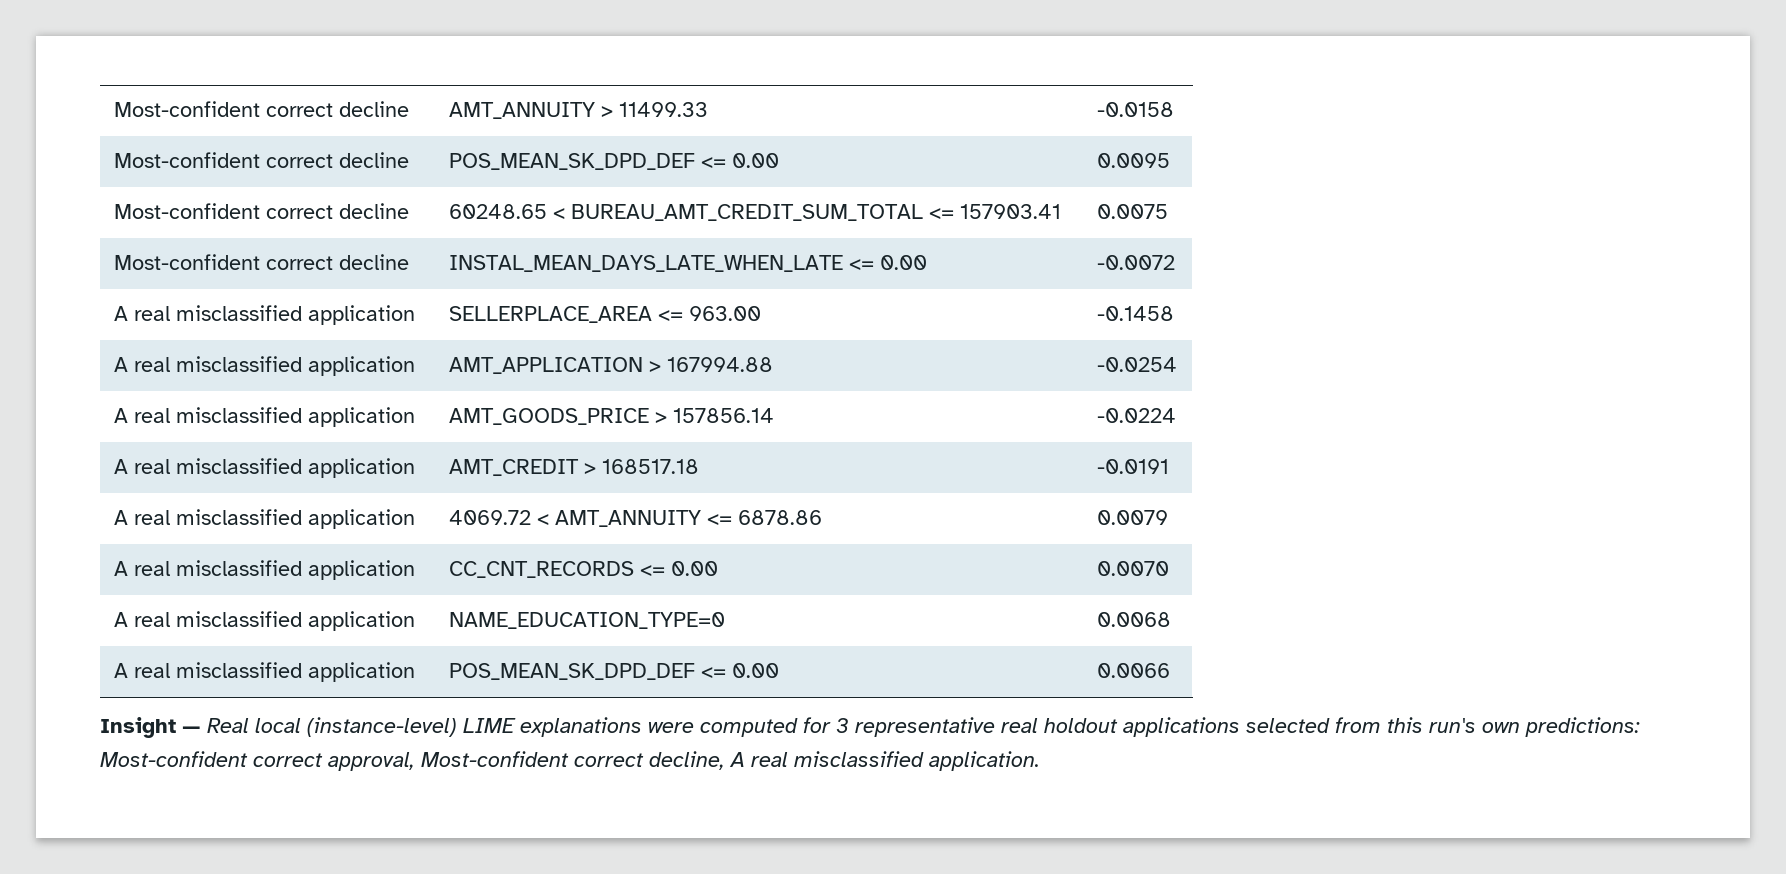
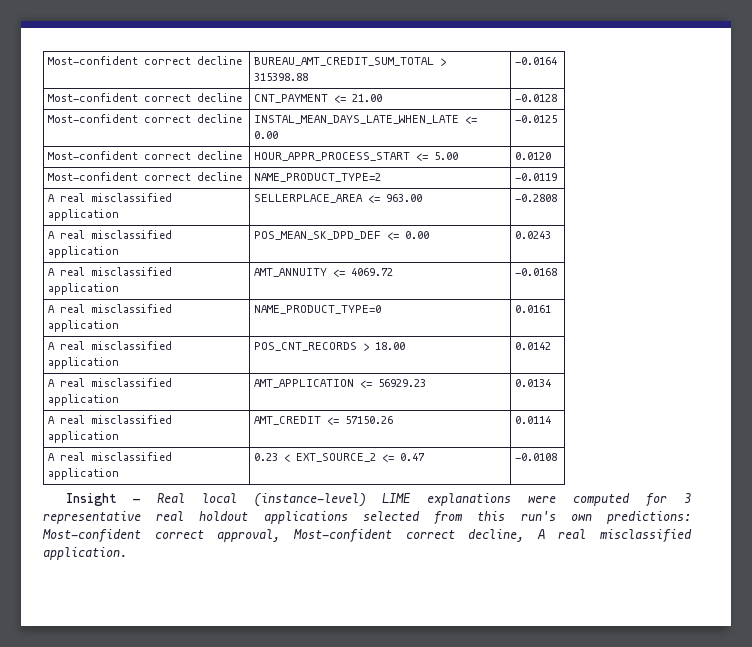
- Most-confident correct decline | AMT_ANNUITY > 11499.33 | -0.0158
- Most-confident correct decline | POS_MEAN_SK_DPD_DEF <= 0.00 | 0.0095
- Most-confident correct decline | 60248.65 < BUREAU_AMT_CREDIT_SUM_TOTAL <= 157903.41 | 0.0075
+ Most-confident correct decline | BUREAU_AMT_CREDIT_SUM_TOTAL > 315398.88 | -0.0164
+ Most-confident correct decline | CNT_PAYMENT <= 21.00 | -0.0128
- Most-confident correct decline | INSTAL_MEAN_DAYS_LATE_WHEN_LATE <= 0.00 | -0.0072
+ Most-confident correct decline | INSTAL_MEAN_DAYS_LATE_WHEN_LATE <= 0.00 | -0.0125
+ Most-confident correct decline | HOUR_APPR_PROCESS_START <= 5.00 | 0.0120
+ Most-confident correct decline | NAME_PRODUCT_TYPE=2 | -0.0119
- A real misclassified application | SELLERPLACE_AREA <= 963.00 | -0.1458
- A real misclassified application | AMT_APPLICATION > 167994.88 | -0.0254
- A real misclassified application | AMT_GOODS_PRICE > 157856.14 | -0.0224
- A real misclassified application | AMT_CREDIT > 168517.18 | -0.0191
- A real misclassified application | 4069.72 < AMT_ANNUITY <= 6878.86 | 0.0079
- A real misclassified application | CC_CNT_RECORDS <= 0.00 | 0.0070
- A real misclassified application | NAME_EDUCATION_TYPE=0 | 0.0068
+ A real misclassified application | SELLERPLACE_AREA <= 963.00 | -0.2808
- A real misclassified application | POS_MEAN_SK_DPD_DEF <= 0.00 | 0.0066
+ A real misclassified application | POS_MEAN_SK_DPD_DEF <= 0.00 | 0.0243
+ A real misclassified application | AMT_ANNUITY <= 4069.72 | -0.0168
+ A real misclassified application | NAME_PRODUCT_TYPE=0 | 0.0161
+ A real misclassified application | POS_CNT_RECORDS > 18.00 | 0.0142
+ A real misclassified application | AMT_APPLICATION <= 56929.23 | 0.0134
+ A real misclassified application | AMT_CREDIT <= 57150.26 | 0.0114
+ A real misclassified application | 0.23 < EXT_SOURCE_2 <= 0.47 | -0.0108

